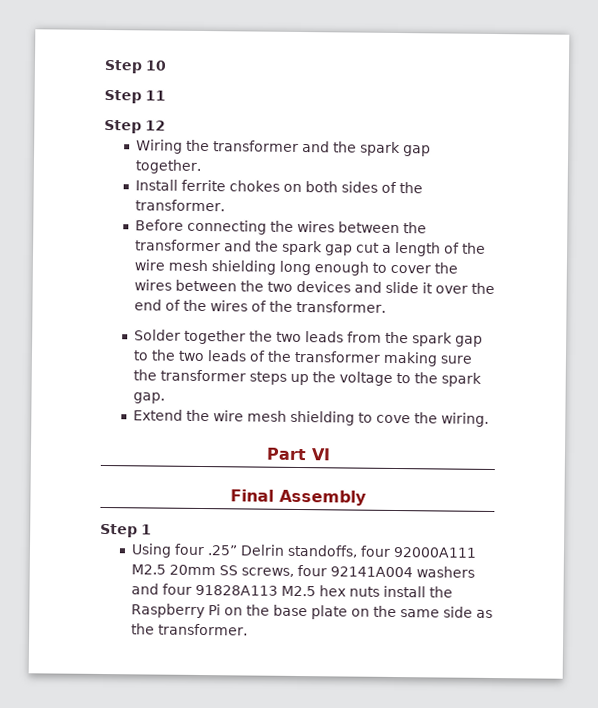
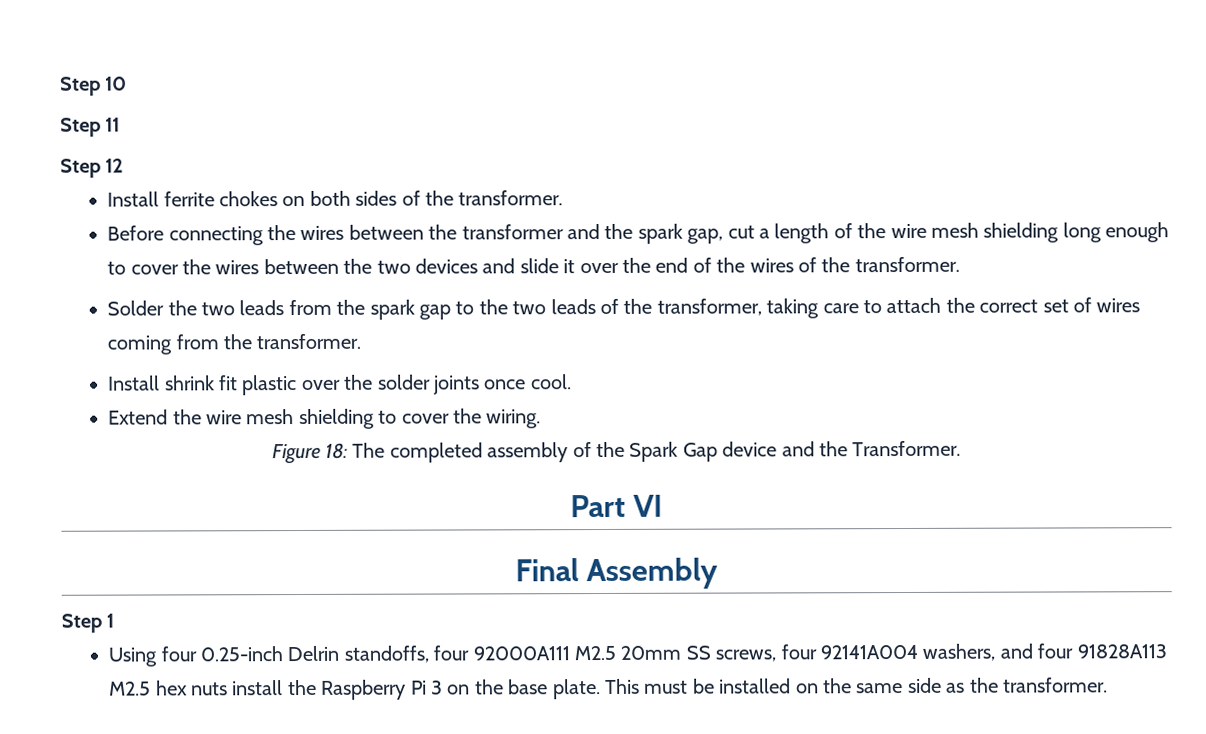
- Wiring the transformer and the spark gap together.
- Before connecting the wires between the transformer and the spark gap cut a length of the wire mesh shielding long enough to cover the wires between the two devices and slide it over the end of the wires of the transformer.
+ Before connecting the wires between the transformer and the spark gap, cut a length of the wire mesh shielding long enough to cover the wires between the two devices and slide it over the end of the wires of the transformer.
- Solder together the two leads from the spark gap to the two leads of the transformer making sure the transformer steps up the voltage to the spark gap.
+ Solder the two leads from the spark gap to the two leads of the transformer, taking care to attach the correct set of wires coming from the transformer.
+ Install shrink fit plastic over the solder joints once cool.
- Extend the wire mesh shielding to cove the wiring.
+ Extend the wire mesh shielding to cover the wiring.
+ Figure 18: The completed assembly of the Spark Gap device and the Transformer.
- Using four .25” Delrin standoffs, four 92000A111 M2.5 20mm SS screws, four 92141A004 washers and four 91828A113 M2.5 hex nuts install the Raspberry Pi on the base plate on the same side as the transformer.
+ Using four 0.25-inch Delrin standoffs, four 92000A111 M2.5 20mm SS screws, four 92141A004 washers, and four 91828A113 M2.5 hex nuts install the Raspberry Pi 3 on the base plate. This must be installed on the same side as the transformer.

